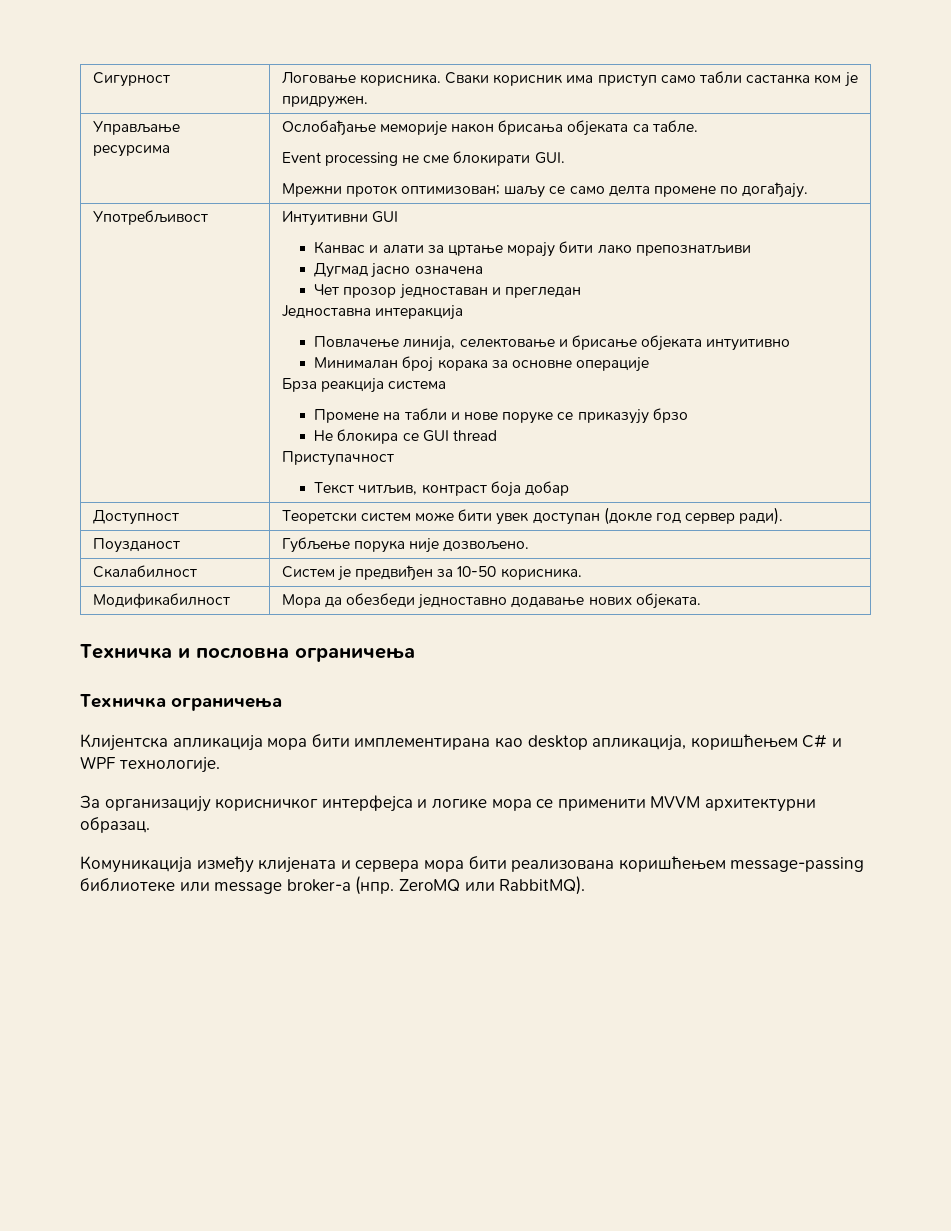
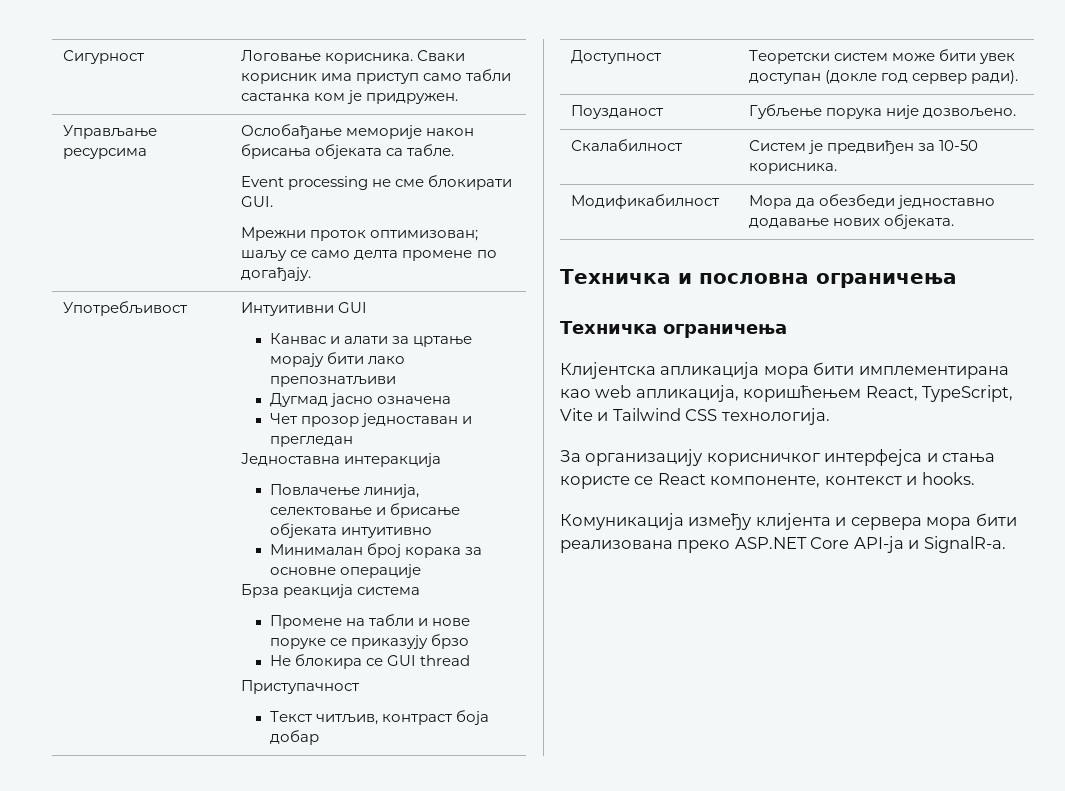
- Клијентска апликација мора бити имплементирана као desktop апликација, коришћењем C# и WPF технологије.
+ Клијентска апликација мора бити имплементирана као web апликација, коришћењем React, TypeScript, Vite и Tailwind CSS технологија.
- За организацију корисничког интерфејса и логике мора се применити MVVM архитектурни образац.
+ За организацију корисничког интерфејса и стања користе се React компоненте, контекст и hooks.
- Комуникација између клијената и сервера мора бити реализована коришћењем message-passing библиотеке или message broker-а (нпр. ZeroMQ или RabbitMQ).
+ Комуникација између клијента и сервера мора бити реализована преко ASP.NET Core API-ја и SignalR-а.

